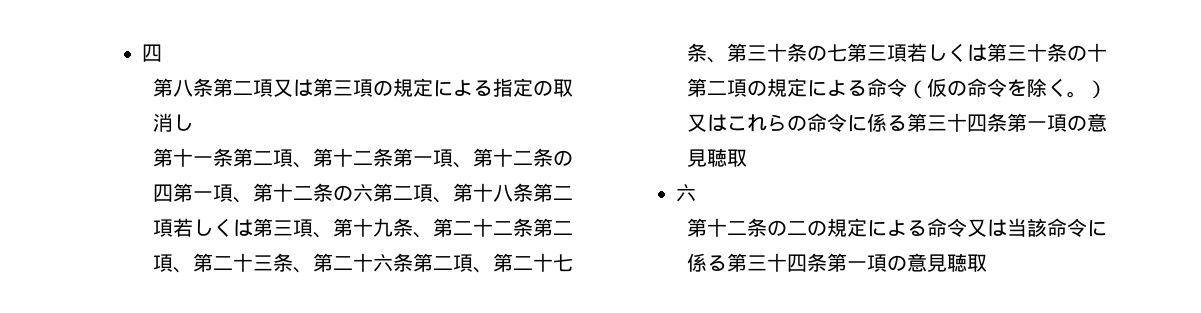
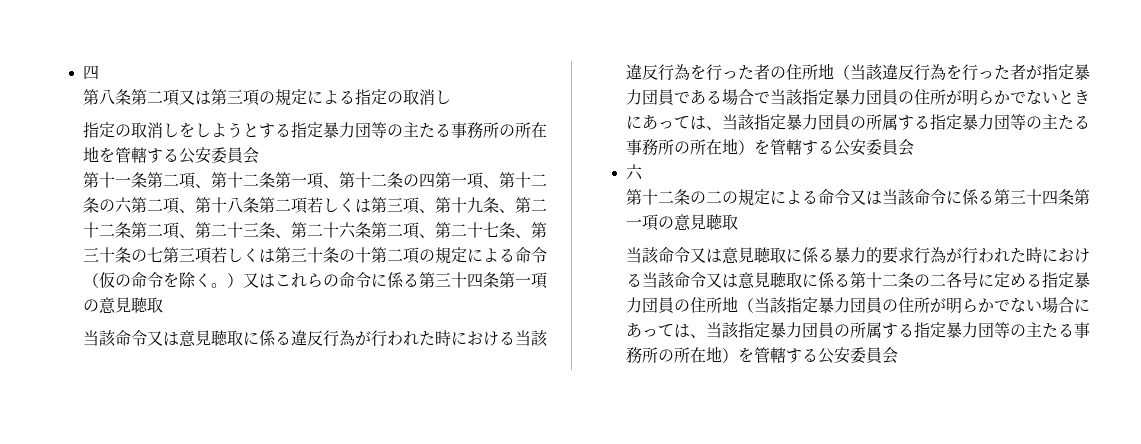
+ 指定の取消しをしようとする指定暴力団等の主たる事務所の所在地を管轄する公安委員会
+ 当該命令又は意見聴取に係る違反行為が行われた時における当該違反行為を行った者の住所地（当該違反行為を行った者が指定暴力団員である場合で当該指定暴力団員の住所が明らかでないときにあっては、当該指定暴力団員の所属する指定暴力団等の主たる事務所の所在地）を管轄する公安委員会
+ 当該命令又は意見聴取に係る暴力的要求行為が行われた時における当該命令又は意見聴取に係る第十二条の二各号に定める指定暴力団員の住所地（当該指定暴力団員の住所が明らかでない場合にあっては、当該指定暴力団員の所属する指定暴力団等の主たる事務所の所在地）を管轄する公安委員会

